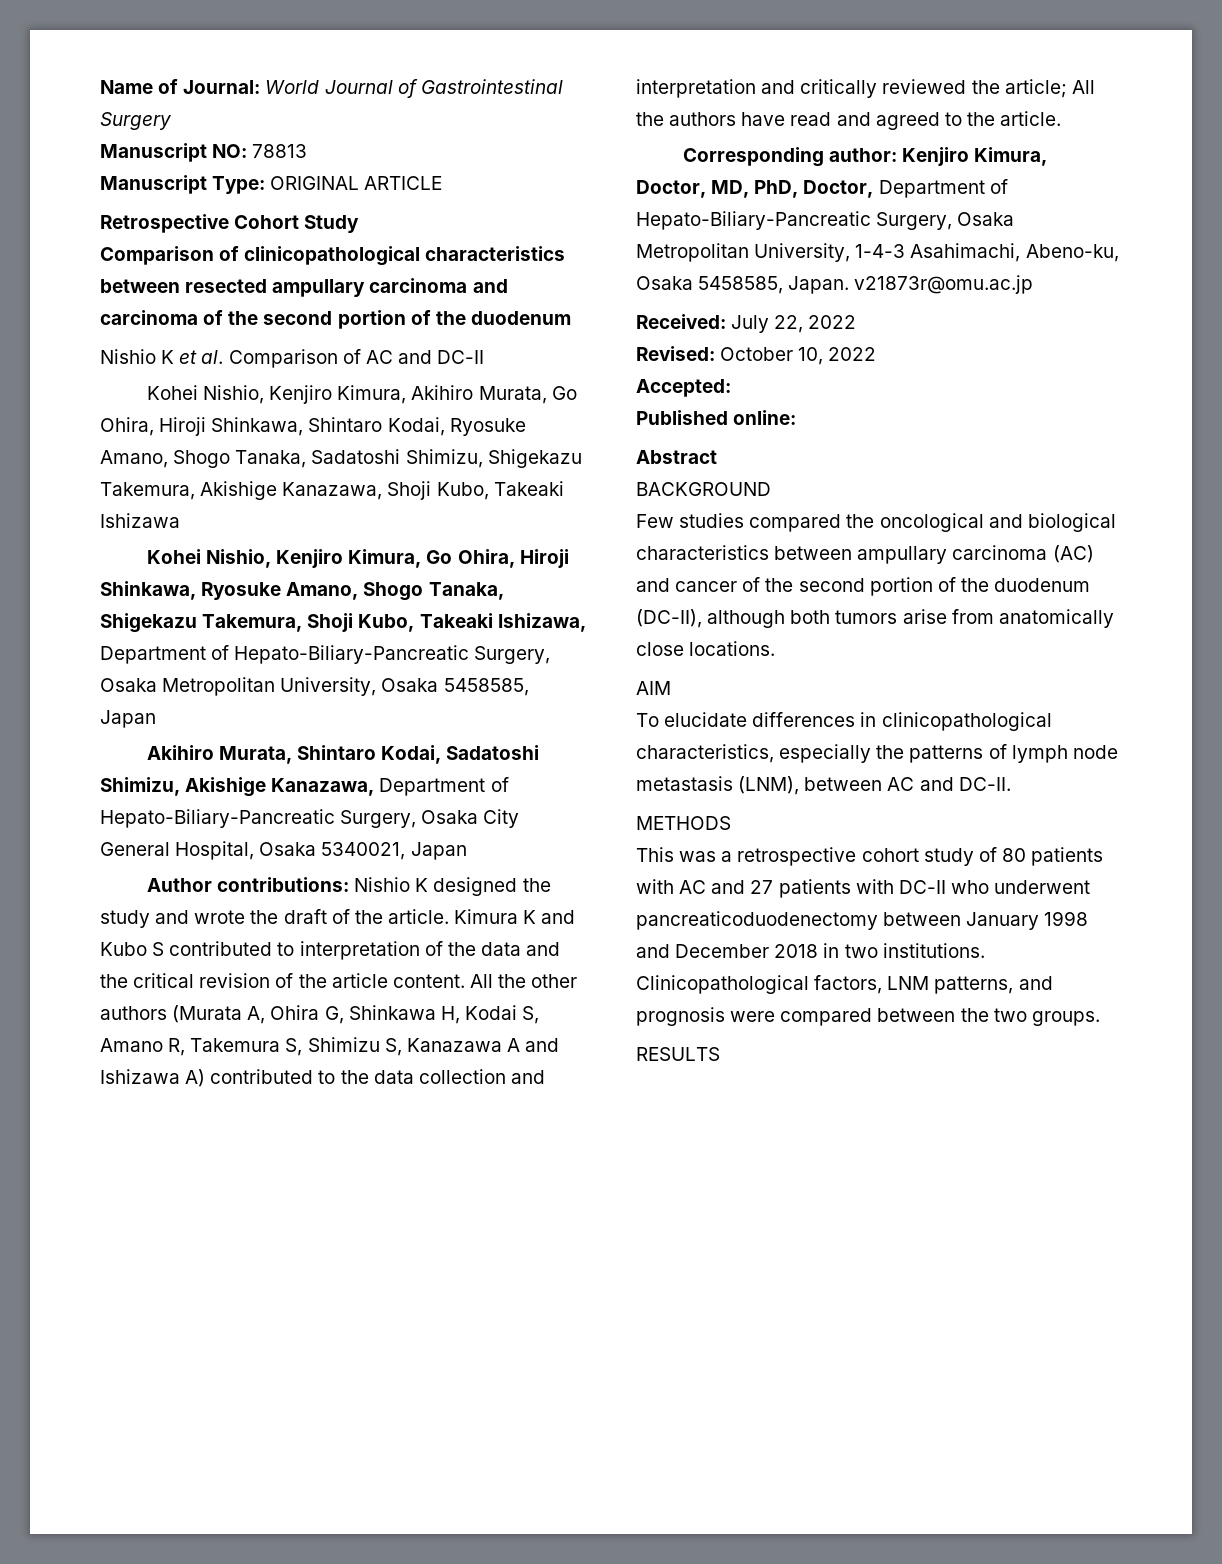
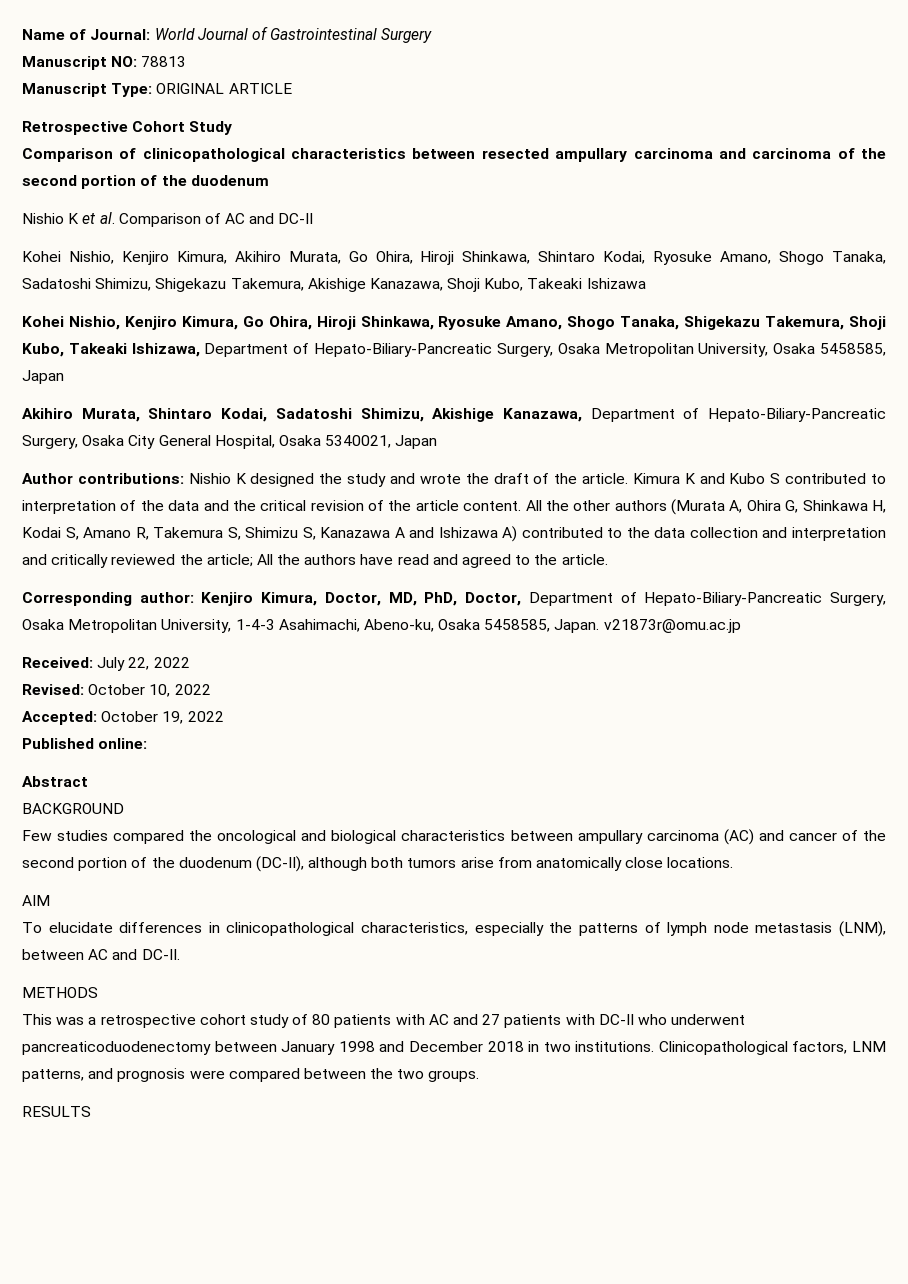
- Accepted:
+ Accepted: October 19, 2022

